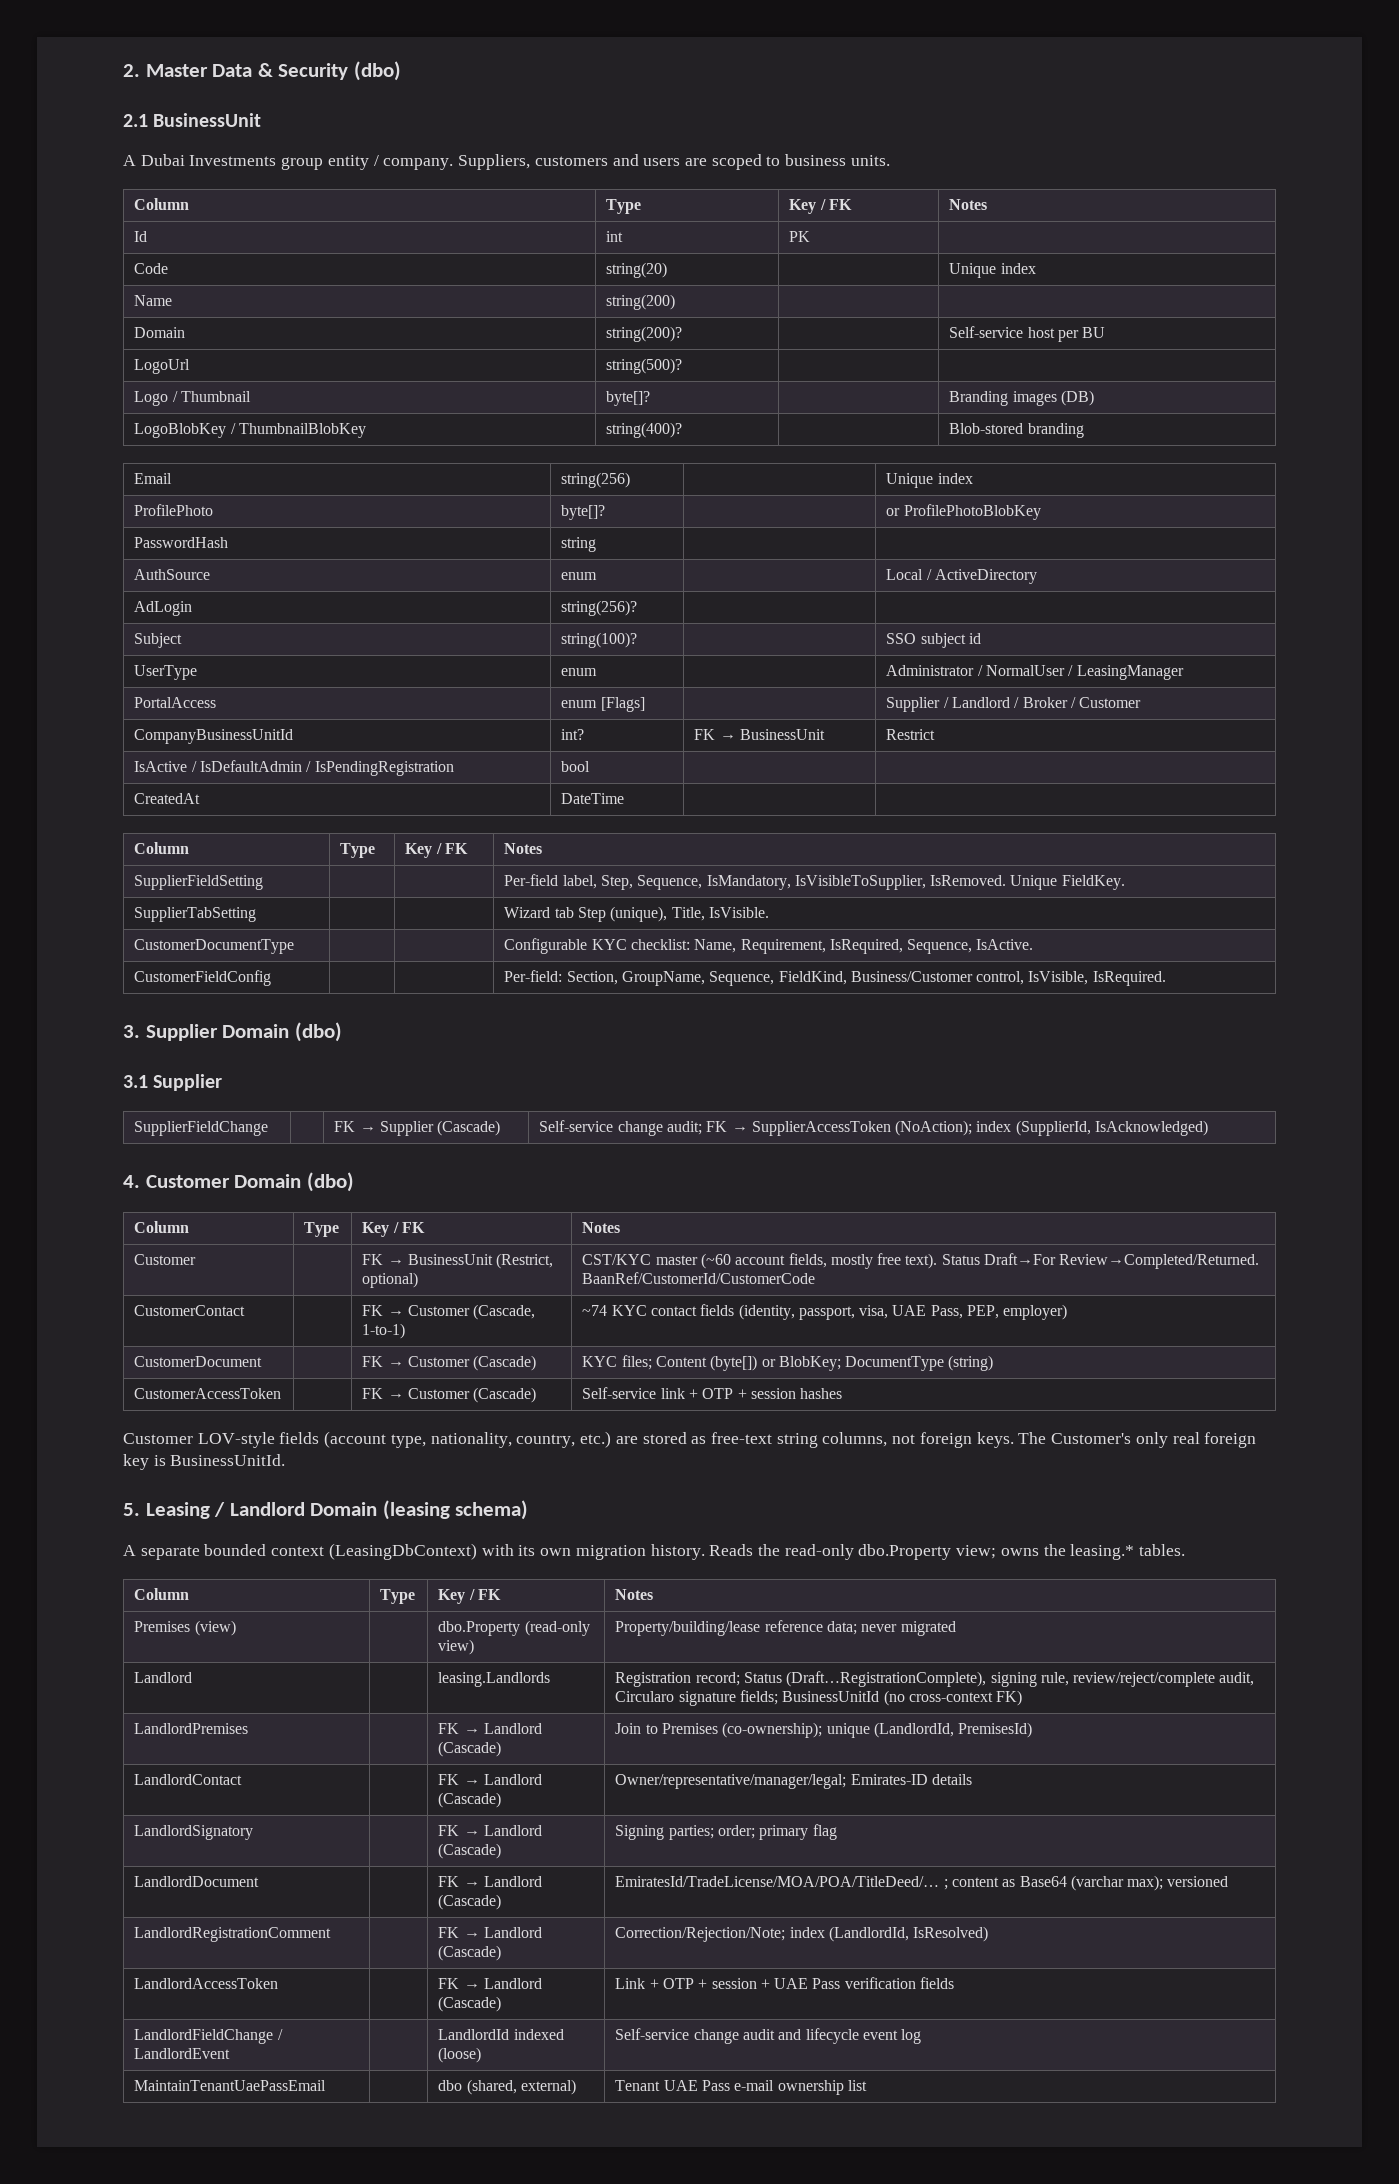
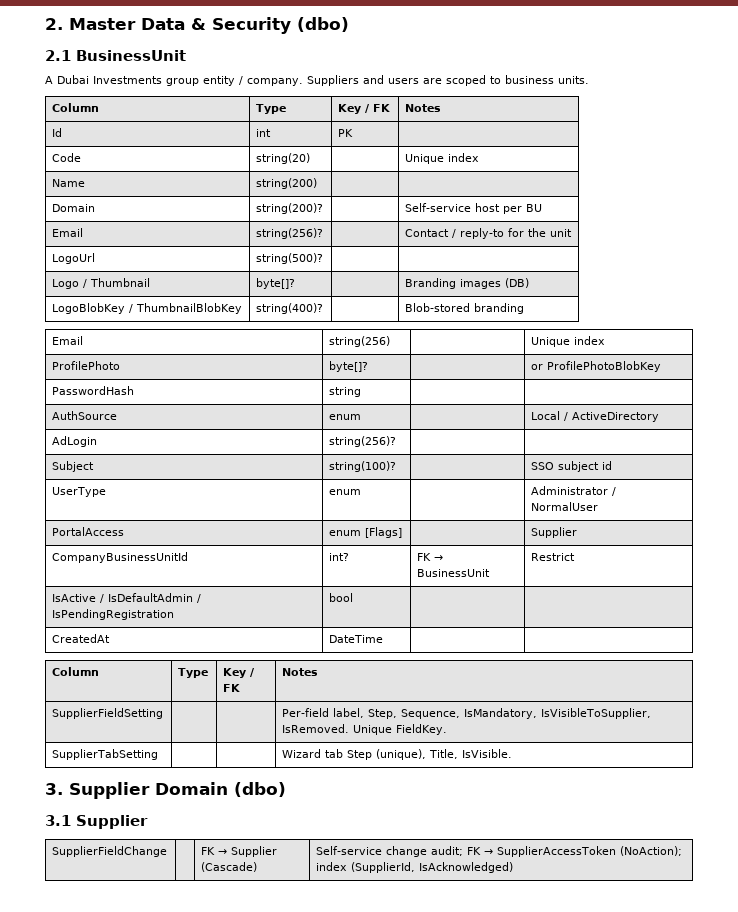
- Suppliers, customers and users are scoped to business units.
+ Suppliers and users are scoped to business units.
+ Email | string(256)? | | Contact / reply-to for the unit
- UserType | enum | | Administrator / NormalUser / LeasingManager
+ UserType | enum | | Administrator / NormalUser
- PortalAccess | enum [Flags] | | Supplier / Landlord / Broker / Customer
+ PortalAccess | enum [Flags] | | Supplier
- CustomerDocumentType | | | Configurable KYC checklist: Name, Requirement, IsRequired, Sequence, IsActive.
- CustomerFieldConfig | | | Per-field: Section, GroupName, Sequence, FieldKind, Business/Customer control, IsVisible, IsRequired.
- 4. Customer Domain (dbo)
- Column | Type | Key / FK | Notes
- Customer | | FK → BusinessUnit (Restrict, optional) | CST/KYC master (~60 account fields, mostly free text). Status Draft→For Review→Completed/Returned. BaanRef/CustomerId/CustomerCode
- CustomerContact | | FK → Customer (Cascade, 1-to-1) | ~74 KYC contact fields (identity, passport, visa, UAE Pass, PEP, employer)
- CustomerDocument | | FK → Customer (Cascade) | KYC files; Content (byte[]) or BlobKey; DocumentType (string)
- CustomerAccessToken | | FK → Customer (Cascade) | Self-service link + OTP + session hashes
- Customer LOV-style fields (account type, nationality, country, etc.) are stored as free-text string columns, not foreign keys. The Customer's only real foreign key is BusinessUnitId.
- 5. Leasing / Landlord Domain (leasing schema)
- A separate bounded context (LeasingDbContext) with its own migration history. Reads the read-only dbo.Property view; owns the leasing.* tables.
- Column | Type | Key / FK | Notes
- Premises (view) | | dbo.Property (read-only view) | Property/building/lease reference data; never migrated
- Landlord | | leasing.Landlords | Registration record; Status (Draft…RegistrationComplete), signing rule, review/reject/complete audit, Circularo signature fields; BusinessUnitId (no cross-context FK)
- LandlordPremises | | FK → Landlord (Cascade) | Join to Premises (co-ownership); unique (LandlordId, PremisesId)
- LandlordContact | | FK → Landlord (Cascade) | Owner/representative/manager/legal; Emirates-ID details
- LandlordSignatory | | FK → Landlord (Cascade) | Signing parties; order; primary flag
- LandlordDocument | | FK → Landlord (Cascade) | EmiratesId/TradeLicense/MOA/POA/TitleDeed/… ; content as Base64 (varchar max); versioned
- LandlordRegistrationComment | | FK → Landlord (Cascade) | Correction/Rejection/Note; index (LandlordId, IsResolved)
- LandlordAccessToken | | FK → Landlord (Cascade) | Link + OTP + session + UAE Pass verification fields
- LandlordFieldChange / LandlordEvent | | LandlordId indexed (loose) | Self-service change audit and lifecycle event log
- MaintainTenantUaePassEmail | | dbo (shared, external) | Tenant UAE Pass e-mail ownership list

